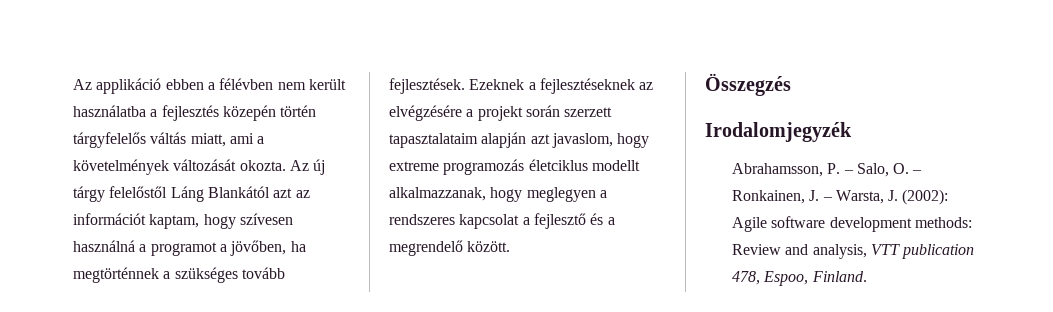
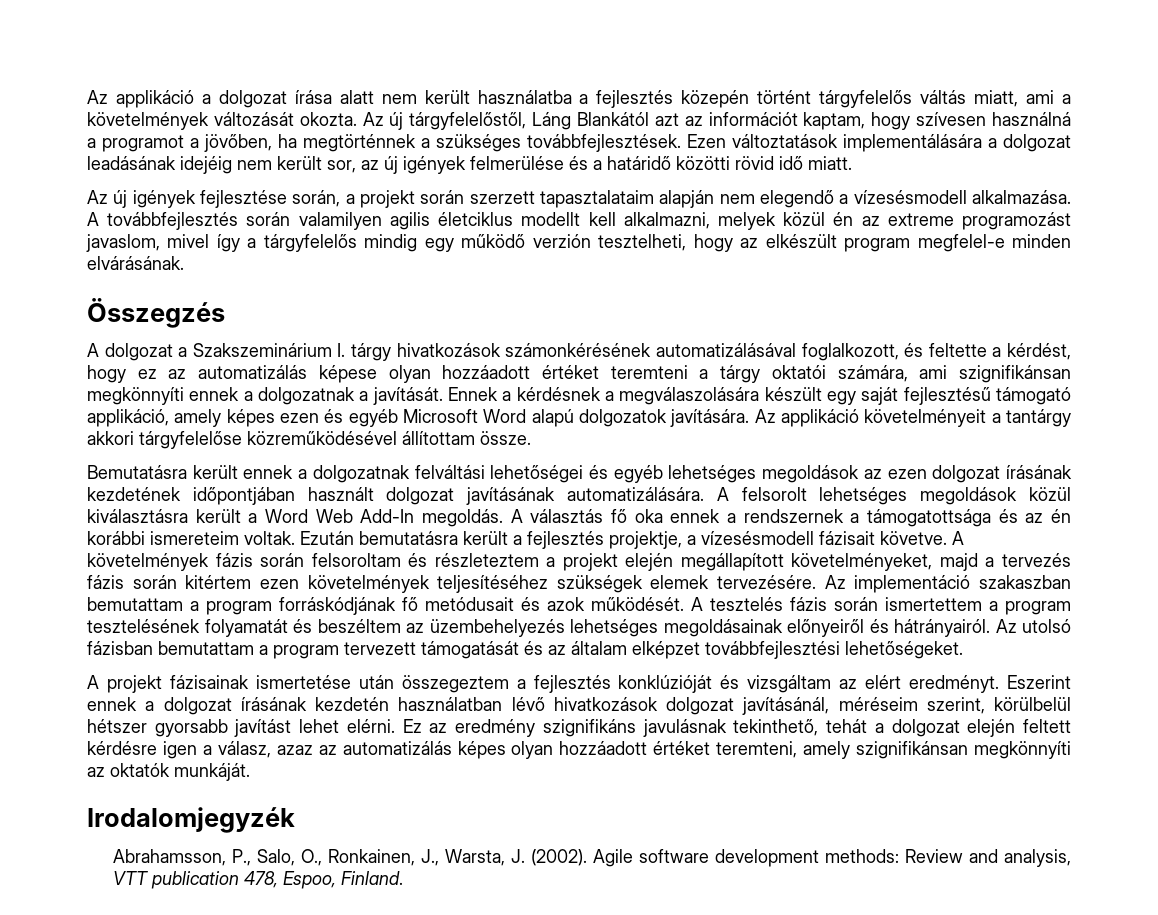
- Az applikáció ebben a félévben nem került használatba a fejlesztés közepén történ tárgyfelelős váltás miatt, ami a követelmények változását okozta.
+ Az applikáció a dolgozat írása alatt nem került használatba a fejlesztés közepén történt tárgyfelelős váltás miatt, ami a követelmények változását okozta.
- Az új tárgy felelőstől Láng Blankától azt az információt kaptam, hogy szívesen használná a programot a jövőben, ha megtörténnek a szükséges tovább fejlesztések. Ezeknek a fejlesztéseknek az elvégzésére a projekt során szerzett tapasztalataim alapján azt javaslom, hogy extreme programozás életciklus modellt alkalmazzanak, hogy meglegyen a rendszeres kapcsolat a fejlesztő és a megrendelő között.
+ Az új tárgyfelelőstől, Láng Blankától azt az információt kaptam, hogy szívesen használná a programot a jövőben, ha megtörténnek a szükséges továbbfejlesztések. Ezen változtatások implementálására a dolgozat leadásának idejéig nem került sor, az új igények felmerülése és a határidő közötti rövid idő miatt.
+ Az új igények fejlesztése során, a projekt során szerzett tapasztalataim alapján nem elegendő a vízesésmodell alkalmazása. A továbbfejlesztés során valamilyen agilis életciklus modellt kell alkalmazni, melyek közül én az extreme programozást javaslom, mivel így a tárgyfelelős mindig egy működő verzión tesztelheti, hogy az elkészült program megfelel-e minden elvárásának.
  Összegzés
+ A dolgozat a Szakszeminárium I. tárgy hivatkozások számonkérésének automatizálásával foglalkozott, és feltette a kérdést, hogy ez az automatizálás képese olyan hozzáadott értéket teremteni a tárgy oktatói számára, ami szignifikánsan megkönnyíti ennek a dolgozatnak a javítását. Ennek a kérdésnek a megválaszolására készült egy saját fejlesztésű támogató applikáció, amely képes ezen és egyéb Microsoft Word alapú dolgozatok javítására. Az applikáció követelményeit a tantárgy akkori tárgyfelelőse közreműködésével állítottam össze.
+ Bemutatásra került ennek a dolgozatnak felváltási lehetőségei és egyéb lehetséges megoldások az ezen dolgozat írásának kezdetének időpontjában használt dolgozat javításának automatizálására. A felsorolt lehetséges megoldások közül kiválasztásra került a Word Web Add-In megoldás. A választás fő oka ennek a rendszernek a támogatottsága és az én korábbi ismereteim voltak. Ezután bemutatásra került a fejlesztés projektje, a vízesésmodell fázisait követve. A követelmények fázis során felsoroltam és részleteztem a projekt elején megállapított követelményeket, majd a tervezés fázis során kitértem ezen követelmények teljesítéséhez szükségek elemek tervezésére. Az implementáció szakaszban bemutattam a program forráskódjának fő metódusait és azok működését. A tesztelés fázis során ismertettem a program tesztelésének folyamatát és beszéltem az üzembehelyezés lehetséges megoldásainak előnyeiről és hátrányairól. Az utolsó fázisban bemutattam a program tervezett támogatását és az általam elképzet továbbfejlesztési lehetőségeket.
+ A projekt fázisainak ismertetése után összegeztem a fejlesztés konklúzióját és vizsgáltam az elért eredményt. Eszerint ennek a dolgozat írásának kezdetén használatban lévő hivatkozások dolgozat javításánál, méréseim szerint, körülbelül hétszer gyorsabb javítást lehet elérni. Ez az eredmény szignifikáns javulásnak tekinthető, tehát a dolgozat elején feltett kérdésre igen a válasz, azaz az automatizálás képes olyan hozzáadott értéket teremteni, amely szignifikánsan megkönnyíti az oktatók munkáját.
  Irodalomjegyzék
- Abrahamsson, P. – Salo, O. – Ronkainen, J. – Warsta, J. (2002): Agile software development methods: Review and analysis, VTT publication 478, Espoo, Finland.
+ Abrahamsson, P., Salo, O., Ronkainen, J., Warsta, J. (2002). Agile software development methods: Review and analysis, VTT publication 478, Espoo, Finland.

